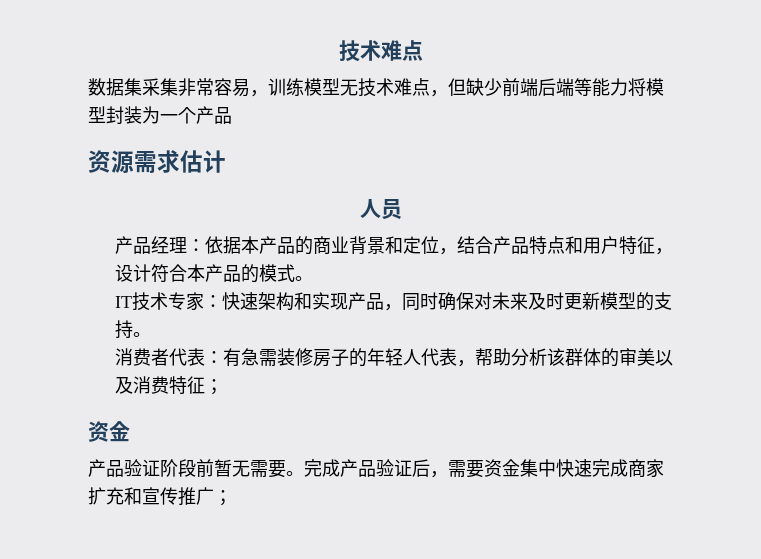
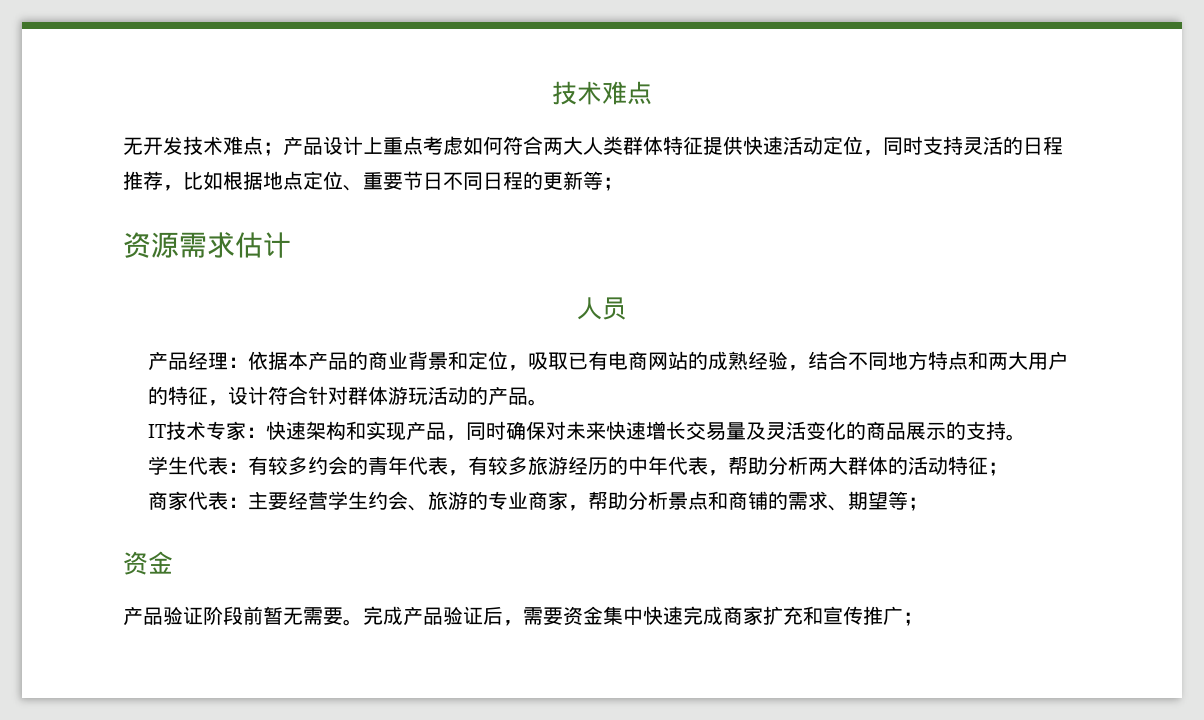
- 数据集采集非常容易，训练模型无技术难点，但缺少前端后端等能力将模型封装为一个产品
+ 无开发技术难点；产品设计上重点考虑如何符合两大人类群体特征提供快速活动定位，同时支持灵活的日程推荐，比如根据地点定位、重要节日不同日程的更新等；
- 产品经理：依据本产品的商业背景和定位，结合产品特点和用户特征，设计符合本产品的模式。
+ 产品经理：依据本产品的商业背景和定位，吸取已有电商网站的成熟经验，结合不同地方特点和两大用户的特征，设计符合针对群体游玩活动的产品。
- IT技术专家：快速架构和实现产品，同时确保对未来及时更新模型的支持。
+ IT技术专家：快速架构和实现产品，同时确保对未来快速增长交易量及灵活变化的商品展示的支持。
- 消费者代表：有急需装修房子的年轻人代表，帮助分析该群体的审美以及消费特征；
+ 学生代表：有较多约会的青年代表，有较多旅游经历的中年代表，帮助分析两大群体的活动特征；
+ 商家代表：主要经营学生约会、旅游的专业商家，帮助分析景点和商铺的需求、期望等；

